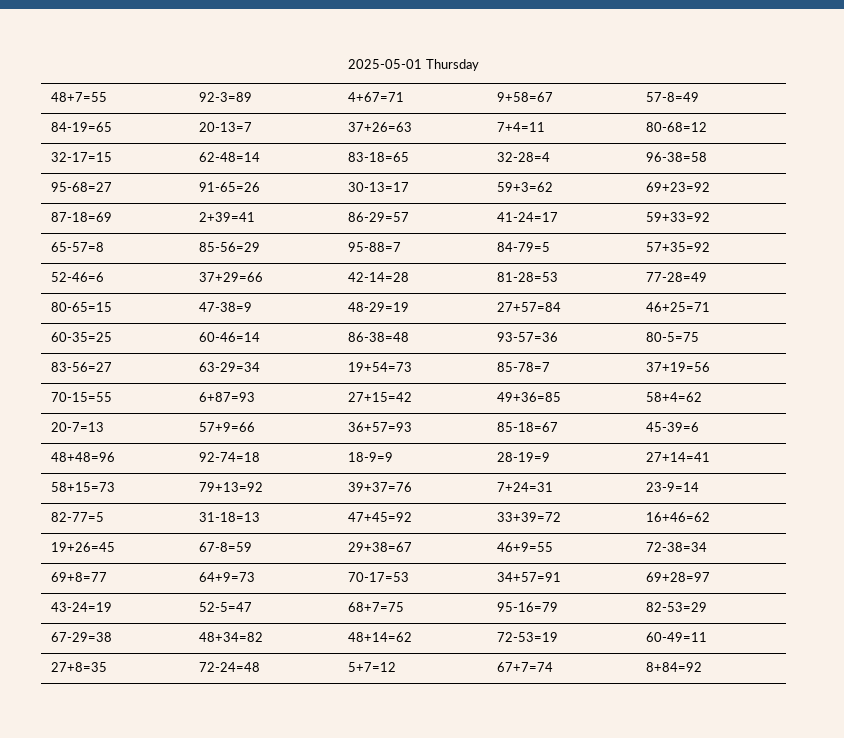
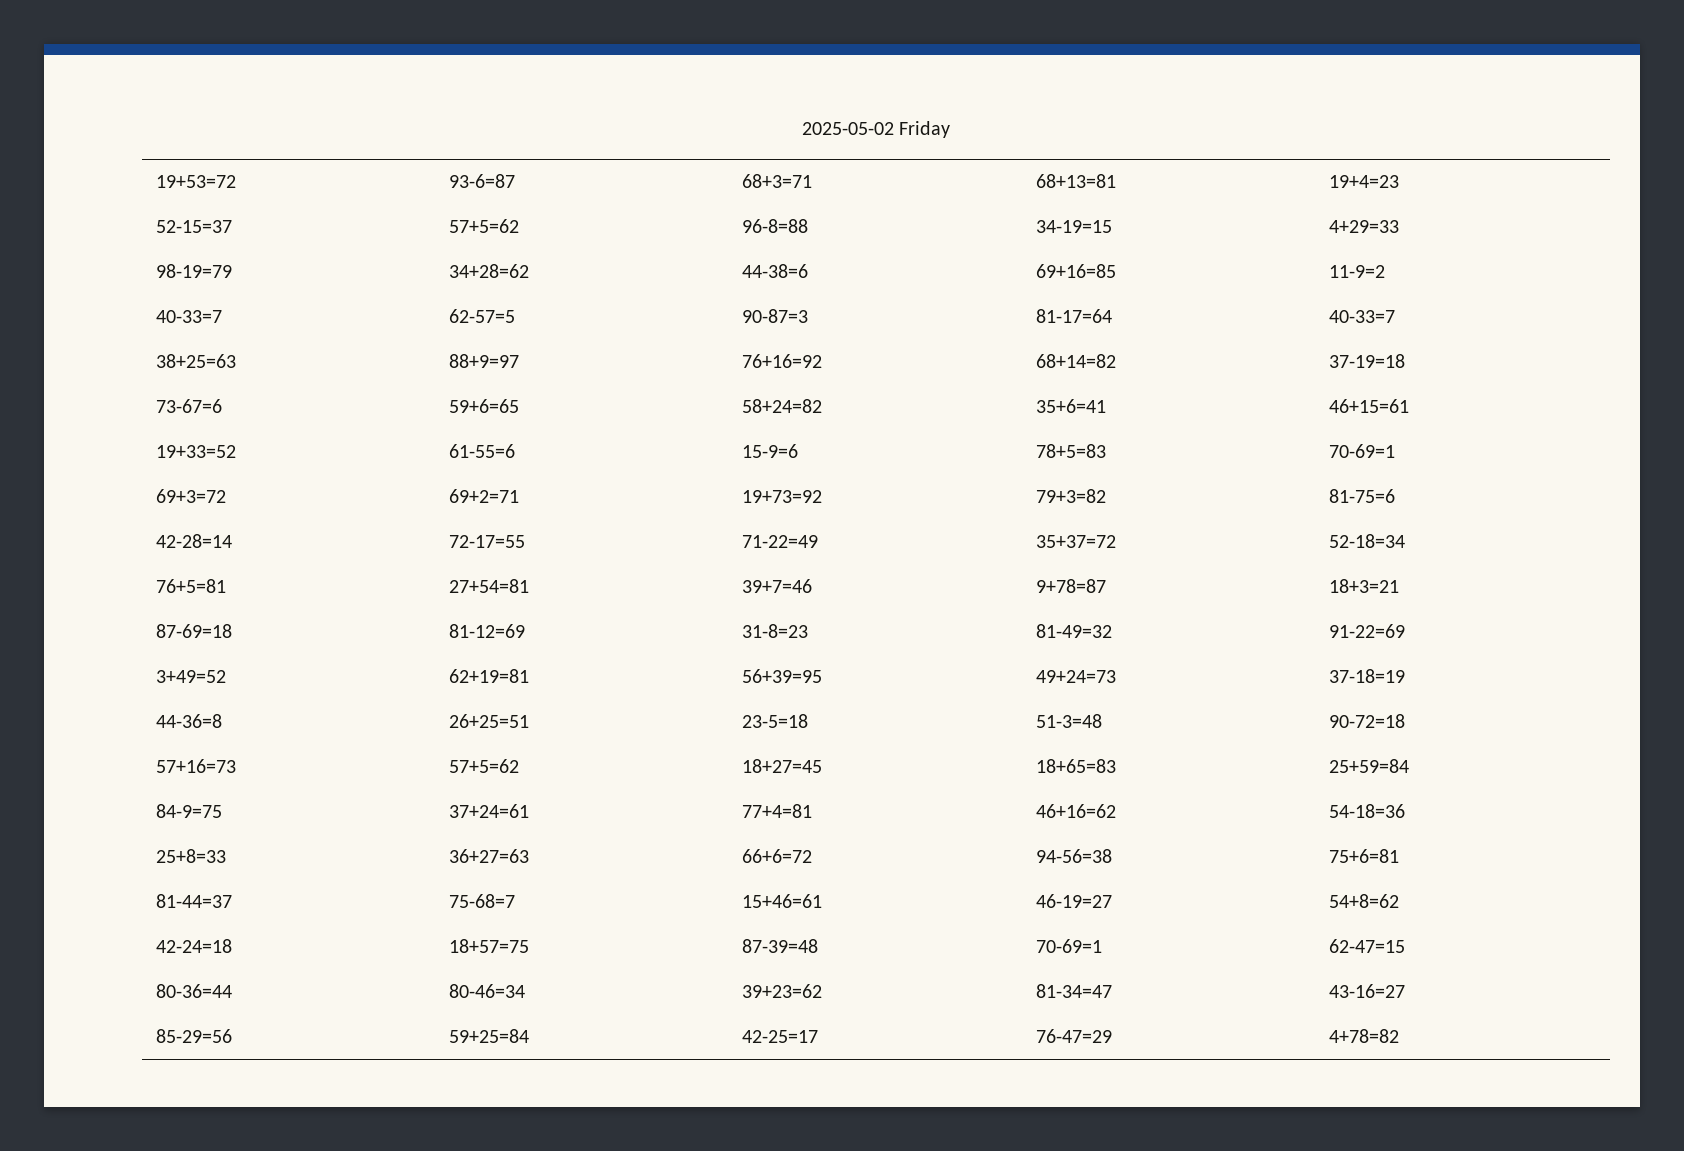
- 2025-05-01 Thursday
- 48+7=55 | 92-3=89 | 4+67=71 | 9+58=67 | 57-8=49
- 84-19=65 | 20-13=7 | 37+26=63 | 7+4=11 | 80-68=12
- 32-17=15 | 62-48=14 | 83-18=65 | 32-28=4 | 96-38=58
- 95-68=27 | 91-65=26 | 30-13=17 | 59+3=62 | 69+23=92
- 87-18=69 | 2+39=41 | 86-29=57 | 41-24=17 | 59+33=92
- 65-57=8 | 85-56=29 | 95-88=7 | 84-79=5 | 57+35=92
- 52-46=6 | 37+29=66 | 42-14=28 | 81-28=53 | 77-28=49
- 80-65=15 | 47-38=9 | 48-29=19 | 27+57=84 | 46+25=71
- 60-35=25 | 60-46=14 | 86-38=48 | 93-57=36 | 80-5=75
- 83-56=27 | 63-29=34 | 19+54=73 | 85-78=7 | 37+19=56
- 70-15=55 | 6+87=93 | 27+15=42 | 49+36=85 | 58+4=62
- 20-7=13 | 57+9=66 | 36+57=93 | 85-18=67 | 45-39=6
- 48+48=96 | 92-74=18 | 18-9=9 | 28-19=9 | 27+14=41
- 58+15=73 | 79+13=92 | 39+37=76 | 7+24=31 | 23-9=14
- 82-77=5 | 31-18=13 | 47+45=92 | 33+39=72 | 16+46=62
- 19+26=45 | 67-8=59 | 29+38=67 | 46+9=55 | 72-38=34
- 69+8=77 | 64+9=73 | 70-17=53 | 34+57=91 | 69+28=97
- 43-24=19 | 52-5=47 | 68+7=75 | 95-16=79 | 82-53=29
- 67-29=38 | 48+34=82 | 48+14=62 | 72-53=19 | 60-49=11
- 27+8=35 | 72-24=48 | 5+7=12 | 67+7=74 | 8+84=92
+ 2025-05-02 Friday
+ 19+53=72 | 93-6=87 | 68+3=71 | 68+13=81 | 19+4=23
+ 52-15=37 | 57+5=62 | 96-8=88 | 34-19=15 | 4+29=33
+ 98-19=79 | 34+28=62 | 44-38=6 | 69+16=85 | 11-9=2
+ 40-33=7 | 62-57=5 | 90-87=3 | 81-17=64 | 40-33=7
+ 38+25=63 | 88+9=97 | 76+16=92 | 68+14=82 | 37-19=18
+ 73-67=6 | 59+6=65 | 58+24=82 | 35+6=41 | 46+15=61
+ 19+33=52 | 61-55=6 | 15-9=6 | 78+5=83 | 70-69=1
+ 69+3=72 | 69+2=71 | 19+73=92 | 79+3=82 | 81-75=6
+ 42-28=14 | 72-17=55 | 71-22=49 | 35+37=72 | 52-18=34
+ 76+5=81 | 27+54=81 | 39+7=46 | 9+78=87 | 18+3=21
+ 87-69=18 | 81-12=69 | 31-8=23 | 81-49=32 | 91-22=69
+ 3+49=52 | 62+19=81 | 56+39=95 | 49+24=73 | 37-18=19
+ 44-36=8 | 26+25=51 | 23-5=18 | 51-3=48 | 90-72=18
+ 57+16=73 | 57+5=62 | 18+27=45 | 18+65=83 | 25+59=84
+ 84-9=75 | 37+24=61 | 77+4=81 | 46+16=62 | 54-18=36
+ 25+8=33 | 36+27=63 | 66+6=72 | 94-56=38 | 75+6=81
+ 81-44=37 | 75-68=7 | 15+46=61 | 46-19=27 | 54+8=62
+ 42-24=18 | 18+57=75 | 87-39=48 | 70-69=1 | 62-47=15
+ 80-36=44 | 80-46=34 | 39+23=62 | 81-34=47 | 43-16=27
+ 85-29=56 | 59+25=84 | 42-25=17 | 76-47=29 | 4+78=82

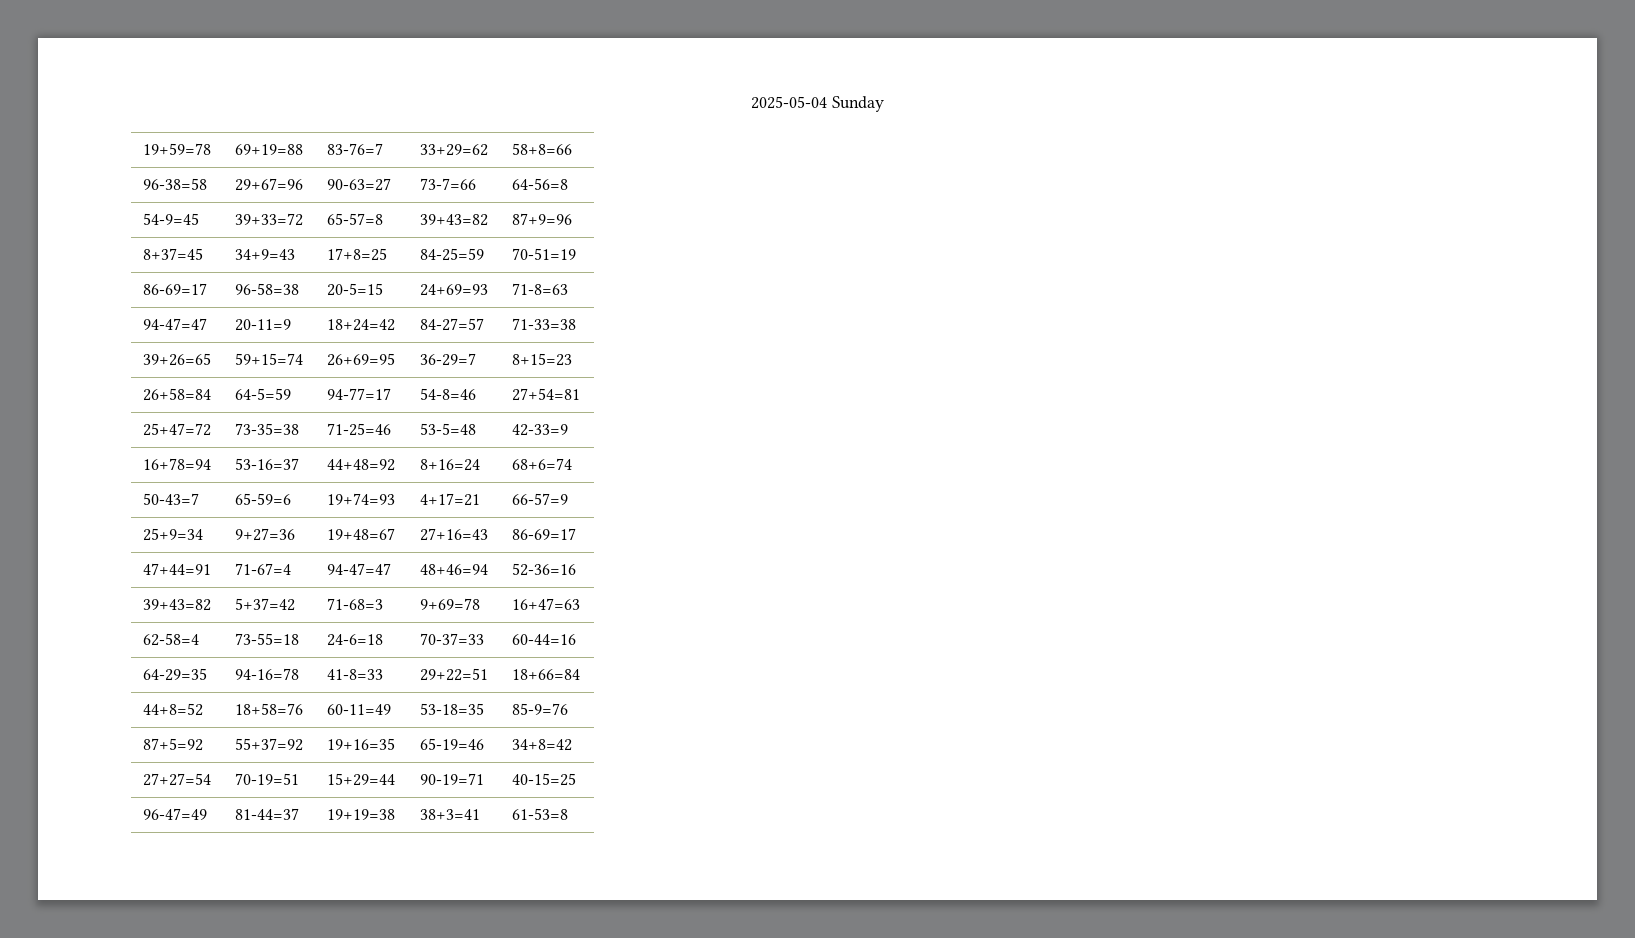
- 2025-05-02 Friday
- 19+53=72 | 93-6=87 | 68+3=71 | 68+13=81 | 19+4=23
- 52-15=37 | 57+5=62 | 96-8=88 | 34-19=15 | 4+29=33
- 98-19=79 | 34+28=62 | 44-38=6 | 69+16=85 | 11-9=2
- 40-33=7 | 62-57=5 | 90-87=3 | 81-17=64 | 40-33=7
- 38+25=63 | 88+9=97 | 76+16=92 | 68+14=82 | 37-19=18
- 73-67=6 | 59+6=65 | 58+24=82 | 35+6=41 | 46+15=61
- 19+33=52 | 61-55=6 | 15-9=6 | 78+5=83 | 70-69=1
- 69+3=72 | 69+2=71 | 19+73=92 | 79+3=82 | 81-75=6
- 42-28=14 | 72-17=55 | 71-22=49 | 35+37=72 | 52-18=34
- 76+5=81 | 27+54=81 | 39+7=46 | 9+78=87 | 18+3=21
- 87-69=18 | 81-12=69 | 31-8=23 | 81-49=32 | 91-22=69
- 3+49=52 | 62+19=81 | 56+39=95 | 49+24=73 | 37-18=19
- 44-36=8 | 26+25=51 | 23-5=18 | 51-3=48 | 90-72=18
- 57+16=73 | 57+5=62 | 18+27=45 | 18+65=83 | 25+59=84
- 84-9=75 | 37+24=61 | 77+4=81 | 46+16=62 | 54-18=36
- 25+8=33 | 36+27=63 | 66+6=72 | 94-56=38 | 75+6=81
- 81-44=37 | 75-68=7 | 15+46=61 | 46-19=27 | 54+8=62
- 42-24=18 | 18+57=75 | 87-39=48 | 70-69=1 | 62-47=15
- 80-36=44 | 80-46=34 | 39+23=62 | 81-34=47 | 43-16=27
- 85-29=56 | 59+25=84 | 42-25=17 | 76-47=29 | 4+78=82
+ 2025-05-04 Sunday
+ 19+59=78 | 69+19=88 | 83-76=7 | 33+29=62 | 58+8=66
+ 96-38=58 | 29+67=96 | 90-63=27 | 73-7=66 | 64-56=8
+ 54-9=45 | 39+33=72 | 65-57=8 | 39+43=82 | 87+9=96
+ 8+37=45 | 34+9=43 | 17+8=25 | 84-25=59 | 70-51=19
+ 86-69=17 | 96-58=38 | 20-5=15 | 24+69=93 | 71-8=63
+ 94-47=47 | 20-11=9 | 18+24=42 | 84-27=57 | 71-33=38
+ 39+26=65 | 59+15=74 | 26+69=95 | 36-29=7 | 8+15=23
+ 26+58=84 | 64-5=59 | 94-77=17 | 54-8=46 | 27+54=81
+ 25+47=72 | 73-35=38 | 71-25=46 | 53-5=48 | 42-33=9
+ 16+78=94 | 53-16=37 | 44+48=92 | 8+16=24 | 68+6=74
+ 50-43=7 | 65-59=6 | 19+74=93 | 4+17=21 | 66-57=9
+ 25+9=34 | 9+27=36 | 19+48=67 | 27+16=43 | 86-69=17
+ 47+44=91 | 71-67=4 | 94-47=47 | 48+46=94 | 52-36=16
+ 39+43=82 | 5+37=42 | 71-68=3 | 9+69=78 | 16+47=63
+ 62-58=4 | 73-55=18 | 24-6=18 | 70-37=33 | 60-44=16
+ 64-29=35 | 94-16=78 | 41-8=33 | 29+22=51 | 18+66=84
+ 44+8=52 | 18+58=76 | 60-11=49 | 53-18=35 | 85-9=76
+ 87+5=92 | 55+37=92 | 19+16=35 | 65-19=46 | 34+8=42
+ 27+27=54 | 70-19=51 | 15+29=44 | 90-19=71 | 40-15=25
+ 96-47=49 | 81-44=37 | 19+19=38 | 38+3=41 | 61-53=8

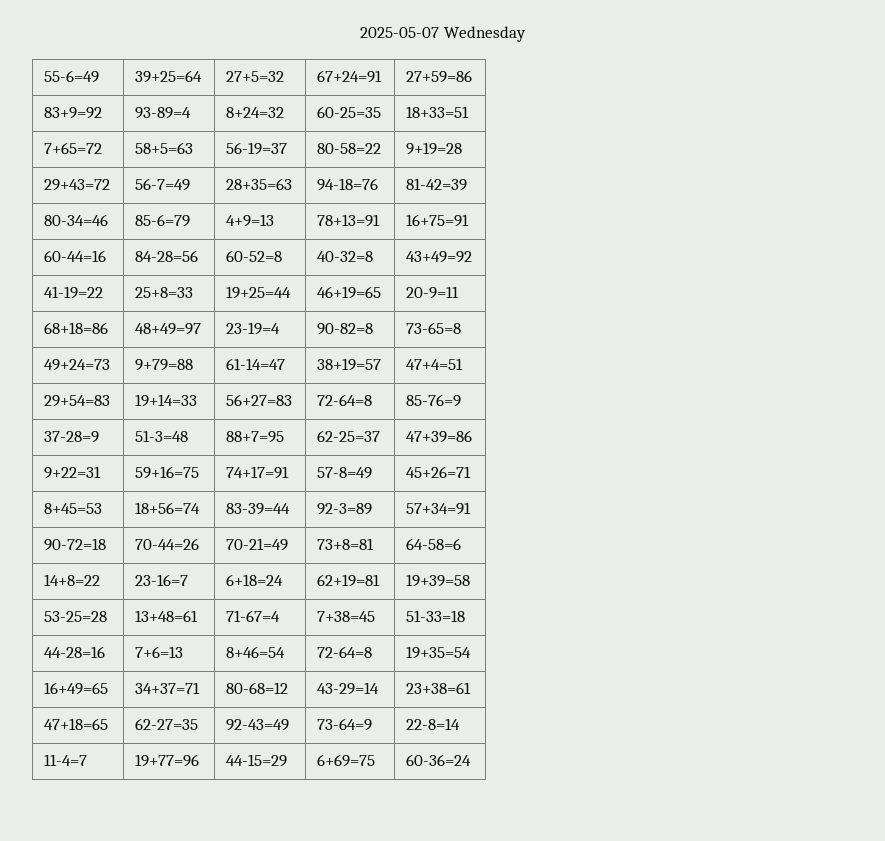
- 2025-05-04 Sunday
- 19+59=78 | 69+19=88 | 83-76=7 | 33+29=62 | 58+8=66
- 96-38=58 | 29+67=96 | 90-63=27 | 73-7=66 | 64-56=8
- 54-9=45 | 39+33=72 | 65-57=8 | 39+43=82 | 87+9=96
- 8+37=45 | 34+9=43 | 17+8=25 | 84-25=59 | 70-51=19
- 86-69=17 | 96-58=38 | 20-5=15 | 24+69=93 | 71-8=63
- 94-47=47 | 20-11=9 | 18+24=42 | 84-27=57 | 71-33=38
- 39+26=65 | 59+15=74 | 26+69=95 | 36-29=7 | 8+15=23
- 26+58=84 | 64-5=59 | 94-77=17 | 54-8=46 | 27+54=81
- 25+47=72 | 73-35=38 | 71-25=46 | 53-5=48 | 42-33=9
- 16+78=94 | 53-16=37 | 44+48=92 | 8+16=24 | 68+6=74
- 50-43=7 | 65-59=6 | 19+74=93 | 4+17=21 | 66-57=9
- 25+9=34 | 9+27=36 | 19+48=67 | 27+16=43 | 86-69=17
- 47+44=91 | 71-67=4 | 94-47=47 | 48+46=94 | 52-36=16
- 39+43=82 | 5+37=42 | 71-68=3 | 9+69=78 | 16+47=63
- 62-58=4 | 73-55=18 | 24-6=18 | 70-37=33 | 60-44=16
- 64-29=35 | 94-16=78 | 41-8=33 | 29+22=51 | 18+66=84
- 44+8=52 | 18+58=76 | 60-11=49 | 53-18=35 | 85-9=76
- 87+5=92 | 55+37=92 | 19+16=35 | 65-19=46 | 34+8=42
- 27+27=54 | 70-19=51 | 15+29=44 | 90-19=71 | 40-15=25
- 96-47=49 | 81-44=37 | 19+19=38 | 38+3=41 | 61-53=8
+ 2025-05-07 Wednesday
+ 55-6=49 | 39+25=64 | 27+5=32 | 67+24=91 | 27+59=86
+ 83+9=92 | 93-89=4 | 8+24=32 | 60-25=35 | 18+33=51
+ 7+65=72 | 58+5=63 | 56-19=37 | 80-58=22 | 9+19=28
+ 29+43=72 | 56-7=49 | 28+35=63 | 94-18=76 | 81-42=39
+ 80-34=46 | 85-6=79 | 4+9=13 | 78+13=91 | 16+75=91
+ 60-44=16 | 84-28=56 | 60-52=8 | 40-32=8 | 43+49=92
+ 41-19=22 | 25+8=33 | 19+25=44 | 46+19=65 | 20-9=11
+ 68+18=86 | 48+49=97 | 23-19=4 | 90-82=8 | 73-65=8
+ 49+24=73 | 9+79=88 | 61-14=47 | 38+19=57 | 47+4=51
+ 29+54=83 | 19+14=33 | 56+27=83 | 72-64=8 | 85-76=9
+ 37-28=9 | 51-3=48 | 88+7=95 | 62-25=37 | 47+39=86
+ 9+22=31 | 59+16=75 | 74+17=91 | 57-8=49 | 45+26=71
+ 8+45=53 | 18+56=74 | 83-39=44 | 92-3=89 | 57+34=91
+ 90-72=18 | 70-44=26 | 70-21=49 | 73+8=81 | 64-58=6
+ 14+8=22 | 23-16=7 | 6+18=24 | 62+19=81 | 19+39=58
+ 53-25=28 | 13+48=61 | 71-67=4 | 7+38=45 | 51-33=18
+ 44-28=16 | 7+6=13 | 8+46=54 | 72-64=8 | 19+35=54
+ 16+49=65 | 34+37=71 | 80-68=12 | 43-29=14 | 23+38=61
+ 47+18=65 | 62-27=35 | 92-43=49 | 73-64=9 | 22-8=14
+ 11-4=7 | 19+77=96 | 44-15=29 | 6+69=75 | 60-36=24

